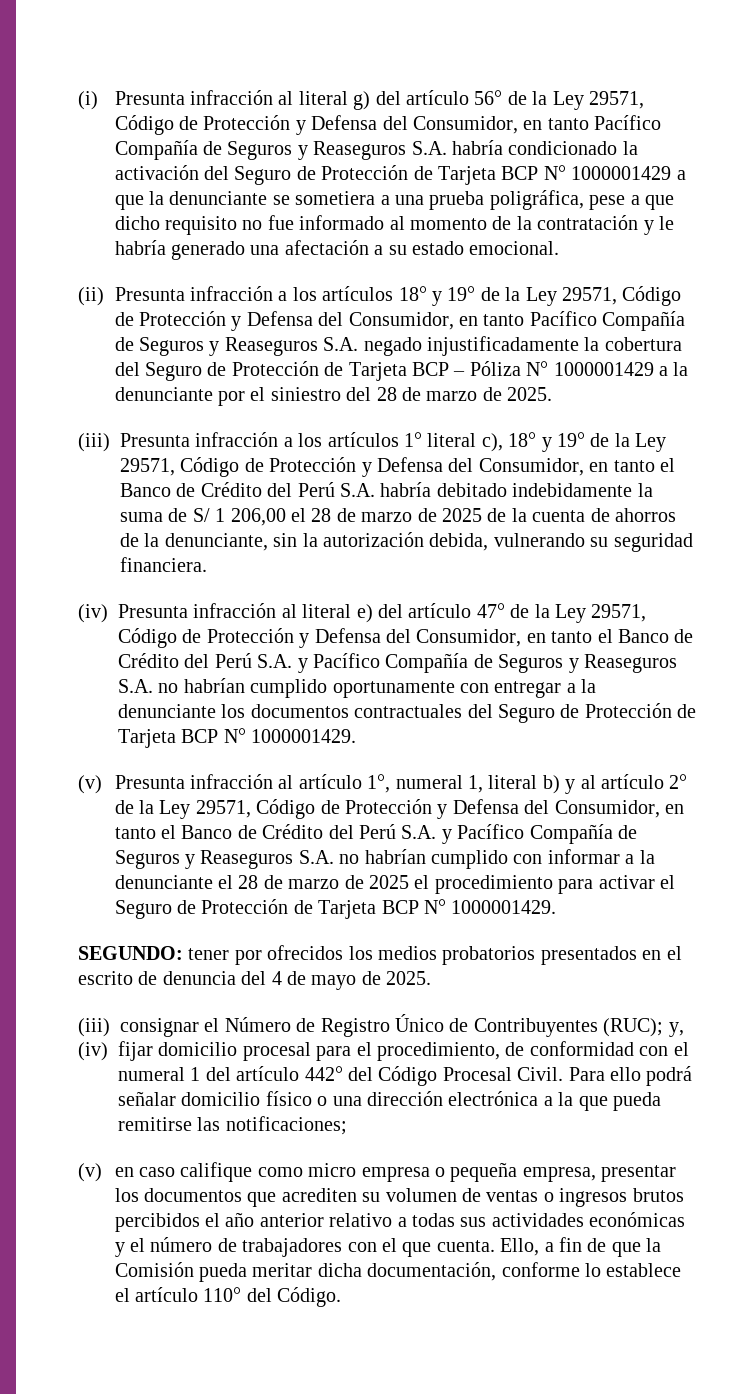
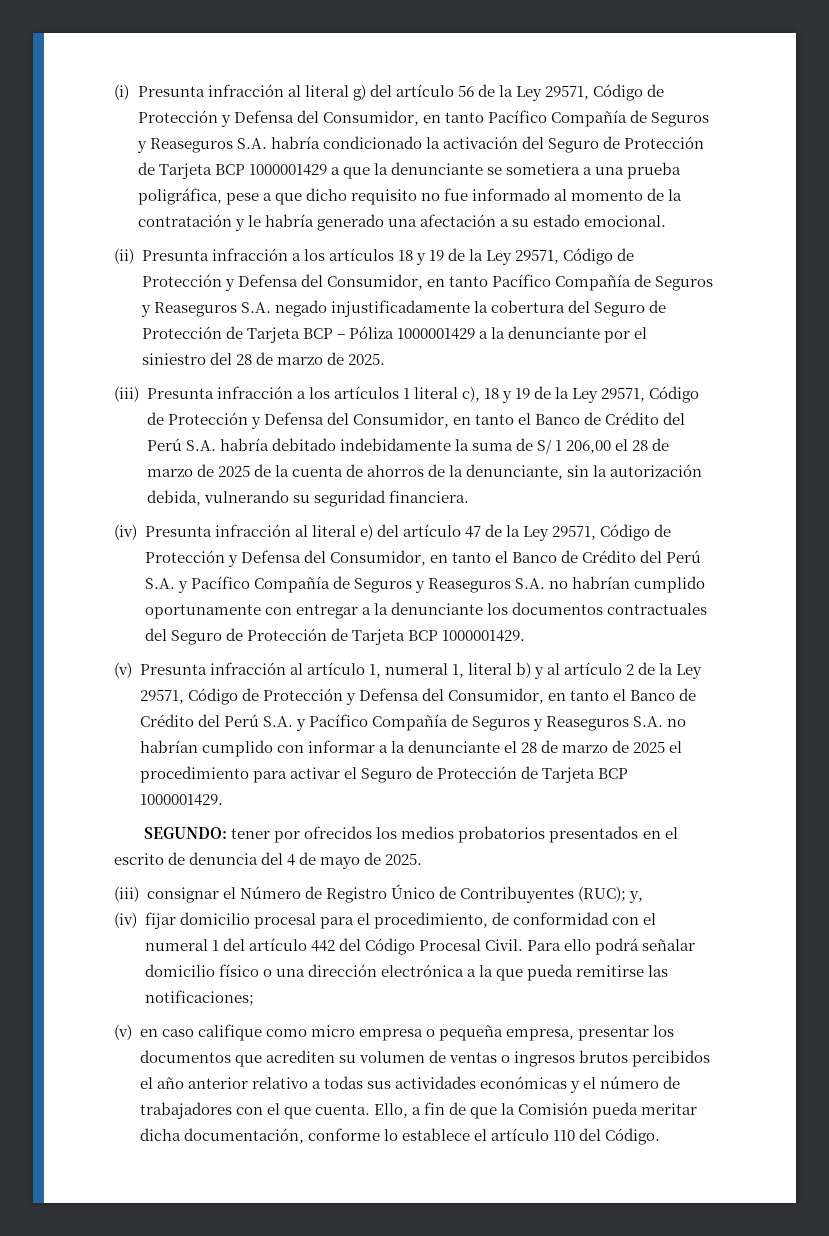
- (i) Presunta infracción al literal g) del artículo 56° de la Ley 29571, Código de Protección y Defensa del Consumidor, en tanto Pacífico Compañía de Seguros y Reaseguros S.A. habría condicionado la activación del Seguro de Protección de Tarjeta BCP N° 1000001429 a que la denunciante se sometiera a una prueba poligráfica, pese a que dicho requisito no fue informado al momento de la contratación y le habría generado una afectación a su estado emocional.
+ (i) Presunta infracción al literal g) del artículo 56 de la Ley 29571, Código de Protección y Defensa del Consumidor, en tanto Pacífico Compañía de Seguros y Reaseguros S.A. habría condicionado la activación del Seguro de Protección de Tarjeta BCP 1000001429 a que la denunciante se sometiera a una prueba poligráfica, pese a que dicho requisito no fue informado al momento de la contratación y le habría generado una afectación a su estado emocional.
- (ii) Presunta infracción a los artículos 18° y 19° de la Ley 29571, Código de Protección y Defensa del Consumidor, en tanto Pacífico Compañía de Seguros y Reaseguros S.A. negado injustificadamente la cobertura del Seguro de Protección de Tarjeta BCP – Póliza N° 1000001429 a la denunciante por el siniestro del 28 de marzo de 2025.
+ (ii) Presunta infracción a los artículos 18 y 19 de la Ley 29571, Código de Protección y Defensa del Consumidor, en tanto Pacífico Compañía de Seguros y Reaseguros S.A. negado injustificadamente la cobertura del Seguro de Protección de Tarjeta BCP – Póliza 1000001429 a la denunciante por el siniestro del 28 de marzo de 2025.
- (iii) Presunta infracción a los artículos 1° literal c), 18° y 19° de la Ley 29571, Código de Protección y Defensa del Consumidor, en tanto el Banco de Crédito del Perú S.A. habría debitado indebidamente la suma de S/ 1 206,00 el 28 de marzo de 2025 de la cuenta de ahorros de la denunciante, sin la autorización debida, vulnerando su seguridad financiera.
+ (iii) Presunta infracción a los artículos 1 literal c), 18 y 19 de la Ley 29571, Código de Protección y Defensa del Consumidor, en tanto el Banco de Crédito del Perú S.A. habría debitado indebidamente la suma de S/ 1 206,00 el 28 de marzo de 2025 de la cuenta de ahorros de la denunciante, sin la autorización debida, vulnerando su seguridad financiera.
- (iv) Presunta infracción al literal e) del artículo 47° de la Ley 29571, Código de Protección y Defensa del Consumidor, en tanto el Banco de Crédito del Perú S.A. y Pacífico Compañía de Seguros y Reaseguros S.A. no habrían cumplido oportunamente con entregar a la denunciante los documentos contractuales del Seguro de Protección de Tarjeta BCP N° 1000001429.
+ (iv) Presunta infracción al literal e) del artículo 47 de la Ley 29571, Código de Protección y Defensa del Consumidor, en tanto el Banco de Crédito del Perú S.A. y Pacífico Compañía de Seguros y Reaseguros S.A. no habrían cumplido oportunamente con entregar a la denunciante los documentos contractuales del Seguro de Protección de Tarjeta BCP 1000001429.
- (v) Presunta infracción al artículo 1°, numeral 1, literal b) y al artículo 2° de la Ley 29571, Código de Protección y Defensa del Consumidor, en tanto el Banco de Crédito del Perú S.A. y Pacífico Compañía de Seguros y Reaseguros S.A. no habrían cumplido con informar a la denunciante el 28 de marzo de 2025 el procedimiento para activar el Seguro de Protección de Tarjeta BCP N° 1000001429.
+ (v) Presunta infracción al artículo 1, numeral 1, literal b) y al artículo 2 de la Ley 29571, Código de Protección y Defensa del Consumidor, en tanto el Banco de Crédito del Perú S.A. y Pacífico Compañía de Seguros y Reaseguros S.A. no habrían cumplido con informar a la denunciante el 28 de marzo de 2025 el procedimiento para activar el Seguro de Protección de Tarjeta BCP 1000001429.
- (iv) fijar domicilio procesal para el procedimiento, de conformidad con el numeral 1 del artículo 442° del Código Procesal Civil.
+ (iv) fijar domicilio procesal para el procedimiento, de conformidad con el numeral 1 del artículo 442 del Código Procesal Civil.
- Ello, a fin de que la Comisión pueda meritar dicha documentación, conforme lo establece el artículo 110° del Código.
+ Ello, a fin de que la Comisión pueda meritar dicha documentación, conforme lo establece el artículo 110 del Código.

